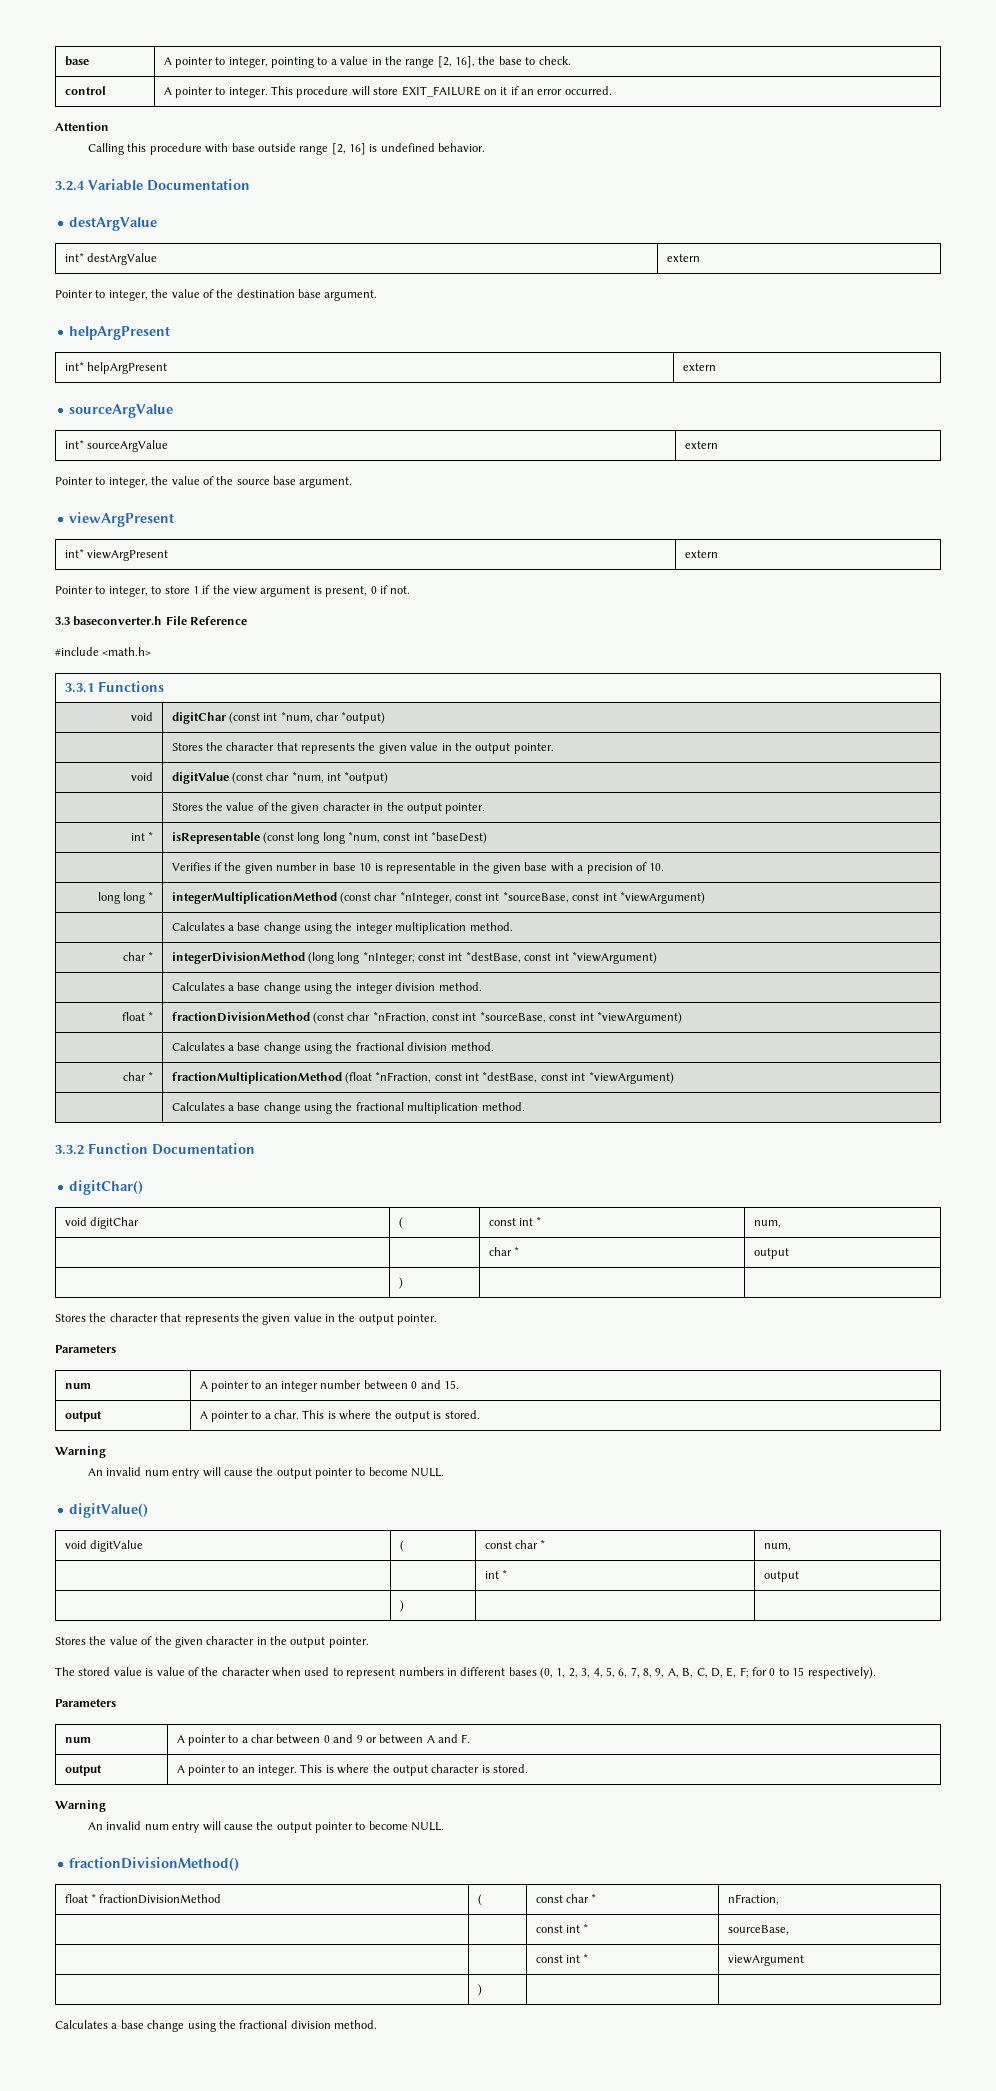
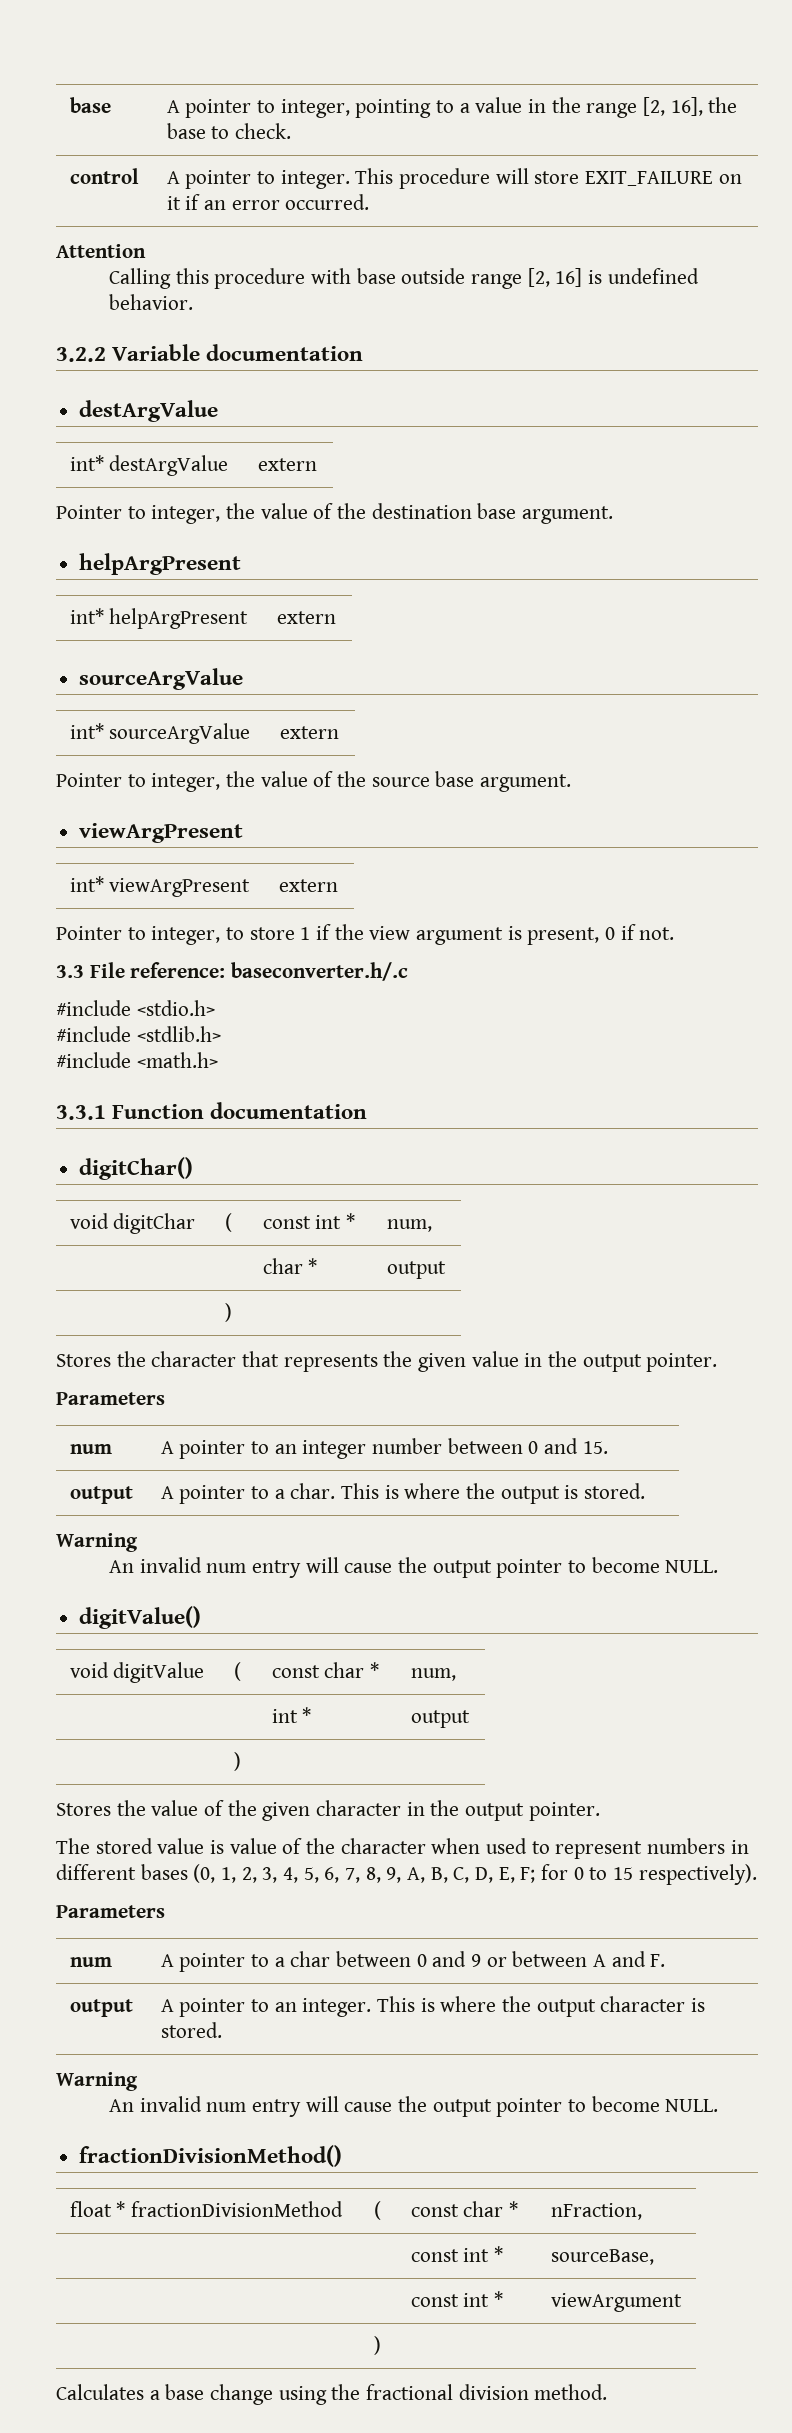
- 3.2.4 Variable Documentation
+ 3.2.2 Variable documentation
- 3.3 baseconverter.h File Reference
+ 3.3 File reference: baseconverter.h/.c
+ #include <stdio.h>
+ #include <stdlib.h>
  #include <math.h>
- 3.3.1 Functions
- void | digitChar (const int *num, char *output)
- | Stores the character that represents the given value in the output pointer.
- void | digitValue (const char *num, int *output)
- | Stores the value of the given character in the output pointer.
- int * | isRepresentable (const long long *num, const int *baseDest)
- | Verifies if the given number in base 10 is representable in the given base with a precision of 10.
- long long * | integerMultiplicationMethod (const char *nInteger, const int *sourceBase, const int *viewArgument)
- | Calculates a base change using the integer multiplication method.
- char * | integerDivisionMethod (long long *nInteger, const int *destBase, const int *viewArgument)
- | Calculates a base change using the integer division method.
- float * | fractionDivisionMethod (const char *nFraction, const int *sourceBase, const int *viewArgument)
- | Calculates a base change using the fractional division method.
- char * | fractionMultiplicationMethod (float *nFraction, const int *destBase, const int *viewArgument)
- | Calculates a base change using the fractional multiplication method.
- 3.3.2 Function Documentation
+ 3.3.1 Function documentation

